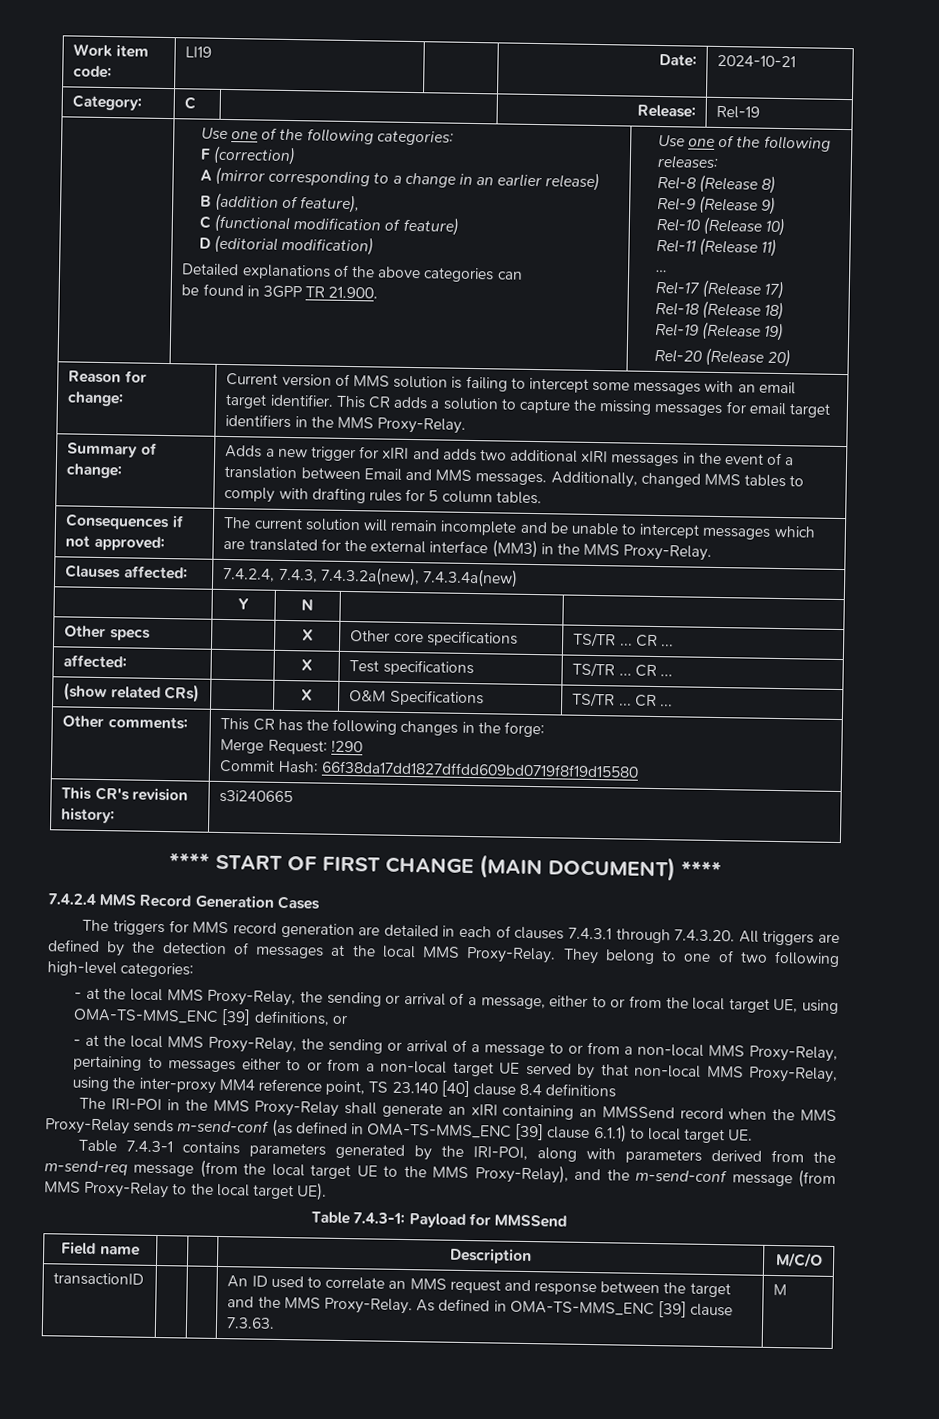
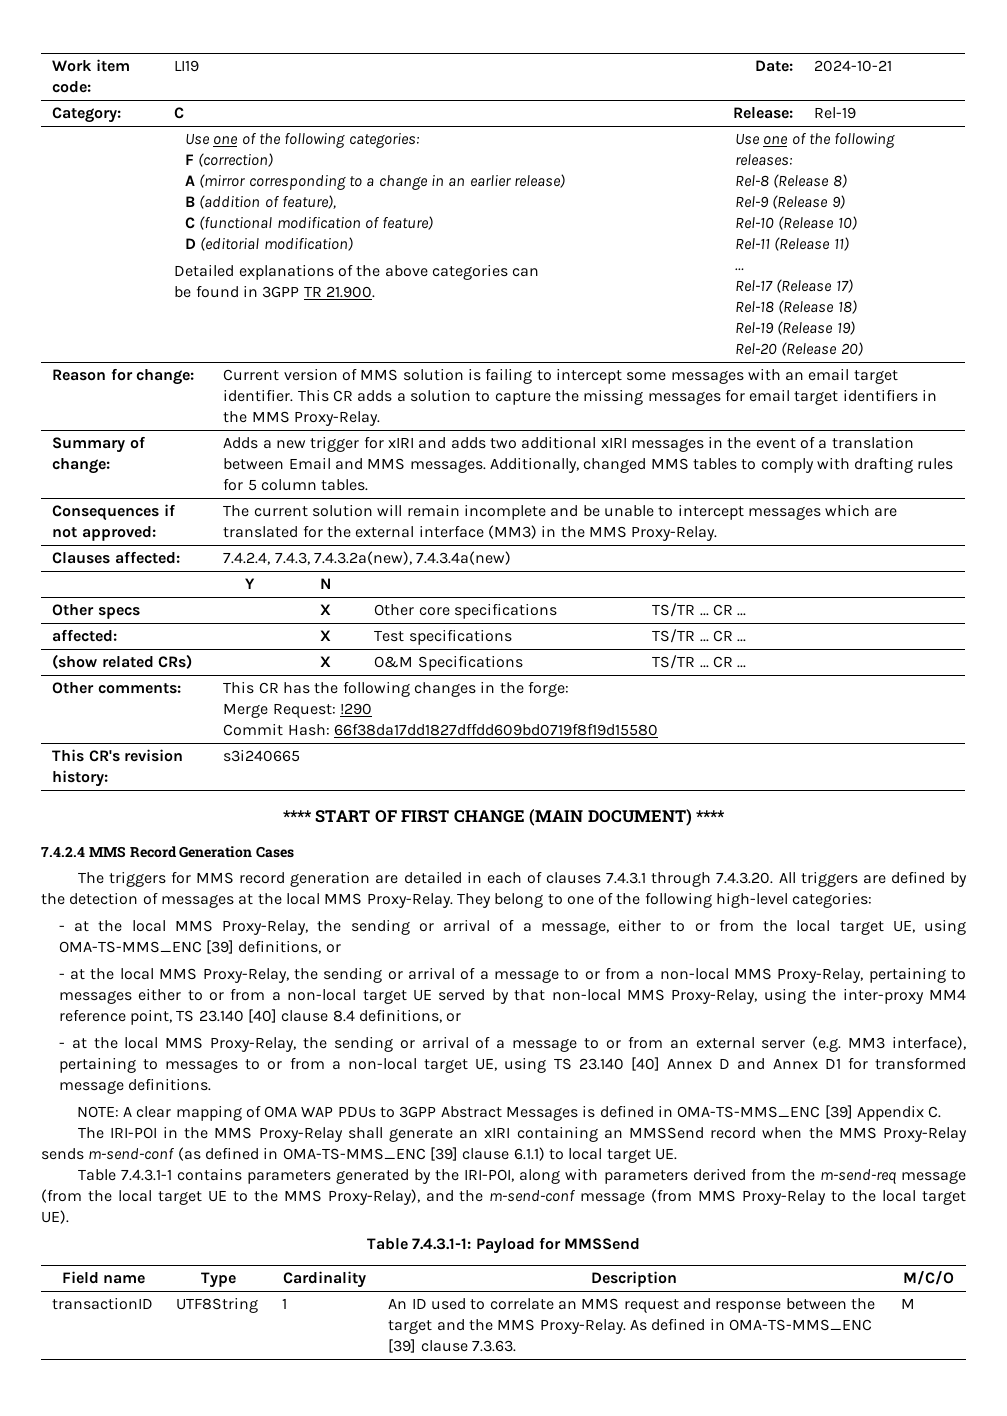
- They belong to one of two following high-level categories:
+ They belong to one of the following high-level categories:
- - at the local MMS Proxy-Relay, the sending or arrival of a message to or from a non-local MMS Proxy-Relay, pertaining to messages either to or from a non-local target UE served by that non-local MMS Proxy-Relay, using the inter-proxy MM4 reference point, TS 23.140 [40] clause 8.4 definitions
+ - at the local MMS Proxy-Relay, the sending or arrival of a message to or from a non-local MMS Proxy-Relay, pertaining to messages either to or from a non-local target UE served by that non-local MMS Proxy-Relay, using the inter-proxy MM4 reference point, TS 23.140 [40] clause 8.4 definitions, or
+ - at the local MMS Proxy-Relay, the sending or arrival of a message to or from an external server (e.g. MM3 interface), pertaining to messages to or from a non-local target UE, using TS 23.140 [40] Annex D and Annex D1 for transformed message definitions.
+ NOTE: A clear mapping of OMA WAP PDUs to 3GPP Abstract Messages is defined in OMA-TS-MMS_ENC [39] Appendix C.
- Table 7.4.3-1 contains parameters generated by the IRI-POI, along with parameters derived from the m-send-req message (from the local target UE to the MMS Proxy-Relay), and the m-send-conf message (from MMS Proxy-Relay to the local target UE).
+ Table 7.4.3.1-1 contains parameters generated by the IRI-POI, along with parameters derived from the m-send-req message (from the local target UE to the MMS Proxy-Relay), and the m-send-conf message (from MMS Proxy-Relay to the local target UE).
- Table 7.4.3-1: Payload for MMSSend
+ Table 7.4.3.1-1: Payload for MMSSend
- Field name | | | Description | M/C/O
+ Field name | Type | Cardinality | Description | M/C/O
- transactionID | | | An ID used to correlate an MMS request and response between the target and the MMS Proxy-Relay. As defined in OMA-TS-MMS_ENC [39] clause 7.3.63. | M
+ transactionID | UTF8String | 1 | An ID used to correlate an MMS request and response between the target and the MMS Proxy-Relay. As defined in OMA-TS-MMS_ENC [39] clause 7.3.63. | M

